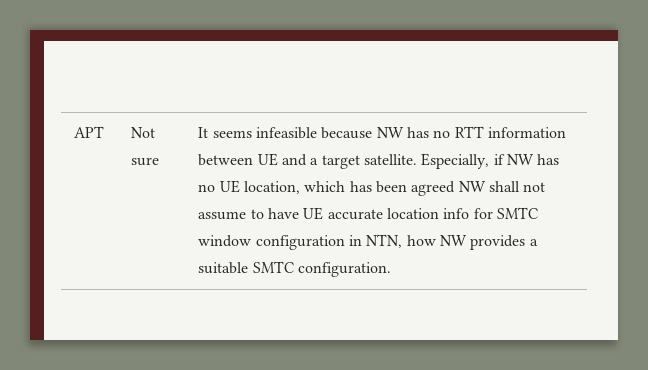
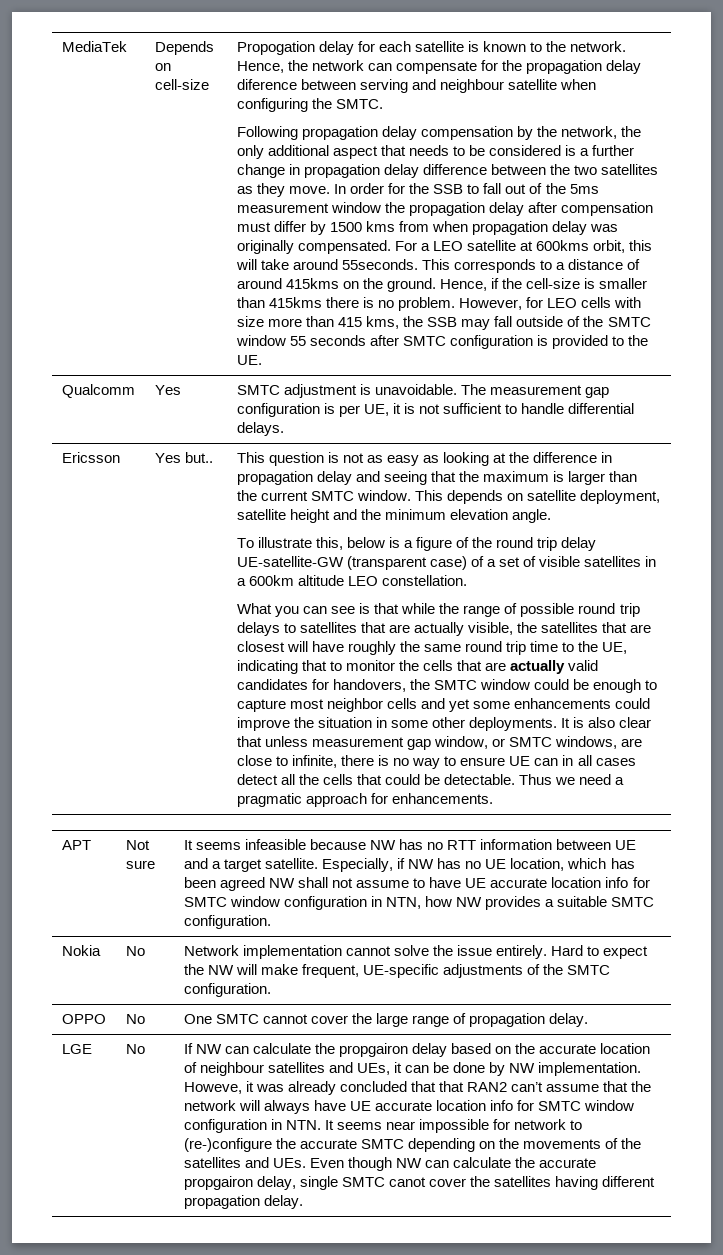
+ MediaTek | Depends on cell-size | Propogation delay for each satellite is known to the network. Hence, the network can compensate for the propagation delay diference between serving and neighbour satellite when configuring the SMTC.
+ Following propagation delay compensation by the network, the only additional aspect that needs to be considered is a further change in propagation delay difference between the two satellites as they move. In order for the SSB to fall out of the 5ms measurement window the propagation delay after compensation must differ by 1500 kms from when propagation delay was originally compensated. For a LEO satellite at 600kms orbit, this will take around 55seconds. This corresponds to a distance of around 415kms on the ground. Hence, if the cell-size is smaller than 415kms there is no problem. However, for LEO cells with size more than 415 kms, the SSB may fall outside of the SMTC window 55 seconds after SMTC configuration is provided to the UE.
+ Qualcomm | Yes | SMTC adjustment is unavoidable. The measurement gap configuration is per UE, it is not sufficient to handle differential delays.
+ Ericsson | Yes but.. | This question is not as easy as looking at the difference in propagation delay and seeing that the maximum is larger than the current SMTC window. This depends on satellite deployment, satellite height and the minimum elevation angle.
+ To illustrate this, below is a figure of the round trip delay UE-satellite-GW (transparent case) of a set of visible satellites in a 600km altitude LEO constellation.
+ What you can see is that while the range of possible round trip delays to satellites that are actually visible, the satellites that are closest will have roughly the same round trip time to the UE, indicating that to monitor the cells that are actually valid candidates for handovers, the SMTC window could be enough to capture most neighbor cells and yet some enhancements could improve the situation in some other deployments. It is also clear that unless measurement gap window, or SMTC windows, are close to infinite, there is no way to ensure UE can in all cases detect all the cells that could be detectable. Thus we need a pragmatic approach for enhancements.
+ Nokia | No | Network implementation cannot solve the issue entirely. Hard to expect the NW will make frequent, UE-specific adjustments of the SMTC configuration.
+ OPPO | No | One SMTC cannot cover the large range of propagation delay.
+ LGE | No | If NW can calculate the propgairon delay based on the accurate location of neighbour satellites and UEs, it can be done by NW implementation. Howeve, it was already concluded that that RAN2 can’t assume that the network will always have UE accurate location info for SMTC window configuration in NTN. It seems near impossible for network to (re-)configure the accurate SMTC depending on the movements of the satellites and UEs. Even though NW can calculate the accurate propgairon delay, single SMTC canot cover the satellites having different propagation delay.

